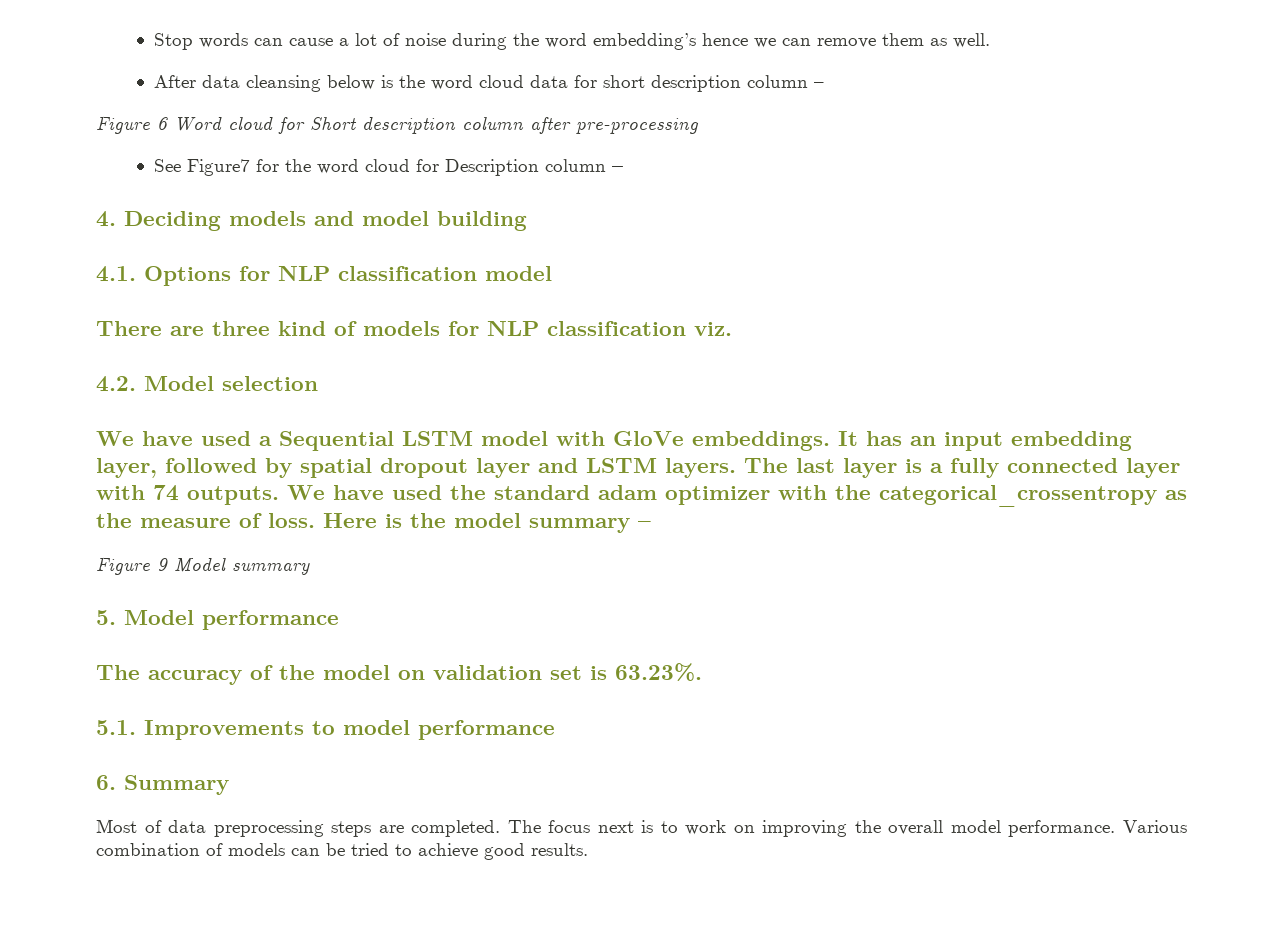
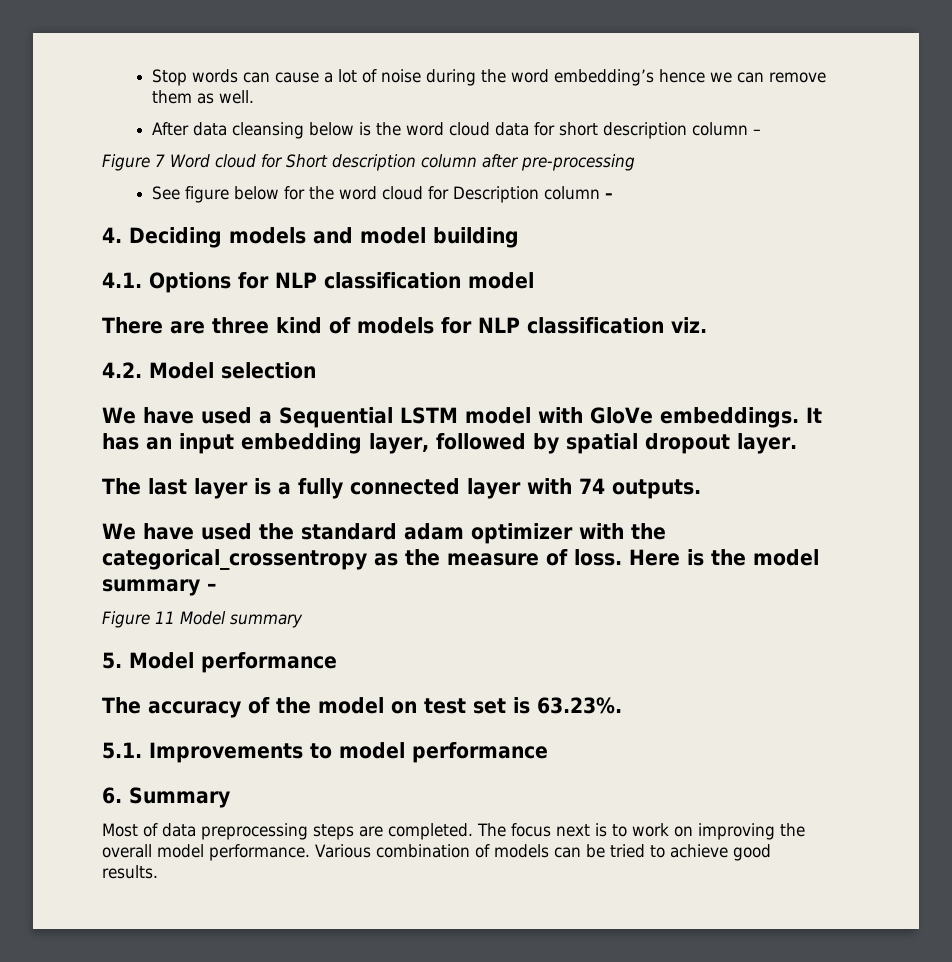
- Figure 6 Word cloud for Short description column after pre-processing
+ Figure 7 Word cloud for Short description column after pre-processing
- See Figure7 for the word cloud for Description column –
+ See figure below for the word cloud for Description column –
- It has an input embedding layer, followed by spatial dropout layer and LSTM layers. The last layer is a fully connected layer with 74 outputs. We have used the standard adam optimizer with the categorical_crossentropy as the measure of loss.
+ It has an input embedding layer, followed by spatial dropout layer.
+ The last layer is a fully connected layer with 74 outputs.
+ We have used the standard adam optimizer with the categorical_crossentropy as the measure of loss.
- Figure 9 Model summary
+ Figure 11 Model summary
- The accuracy of the model on validation set is 63.23%.
+ The accuracy of the model on test set is 63.23%.

